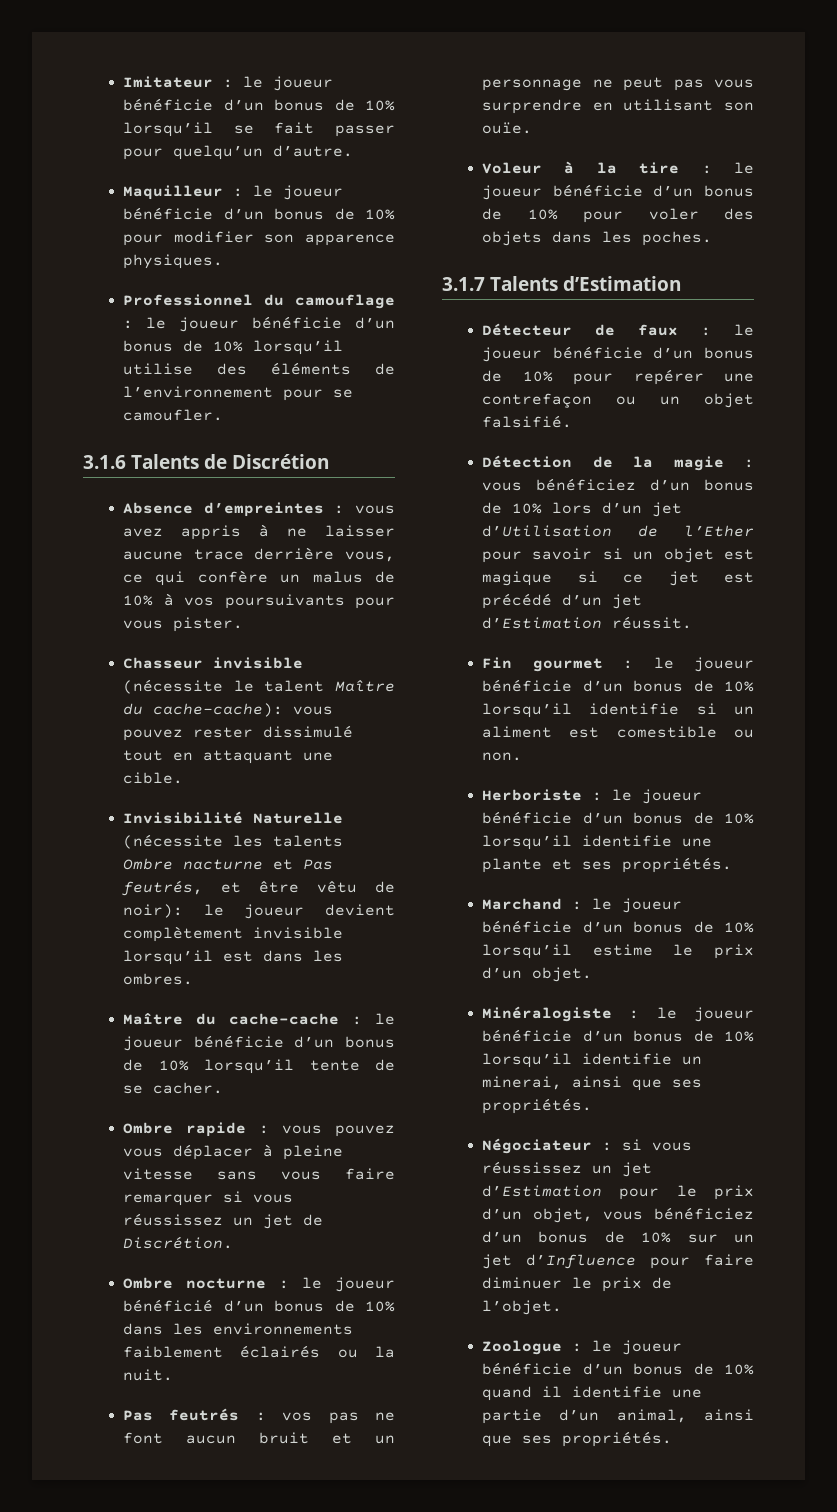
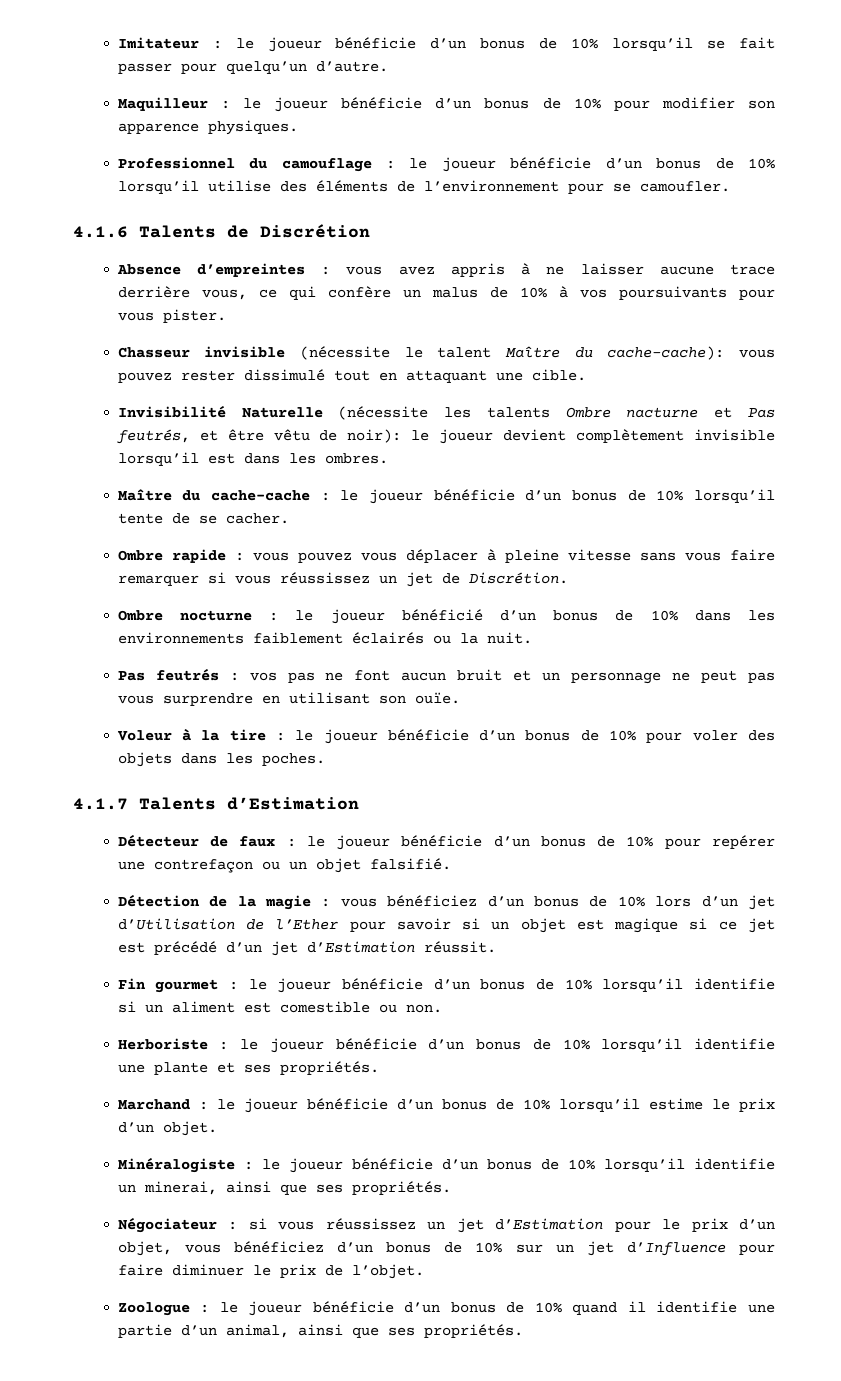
- 3.1.6 Talents de Discrétion
+ 4.1.6 Talents de Discrétion
- 3.1.7 Talents d’Estimation
+ 4.1.7 Talents d’Estimation

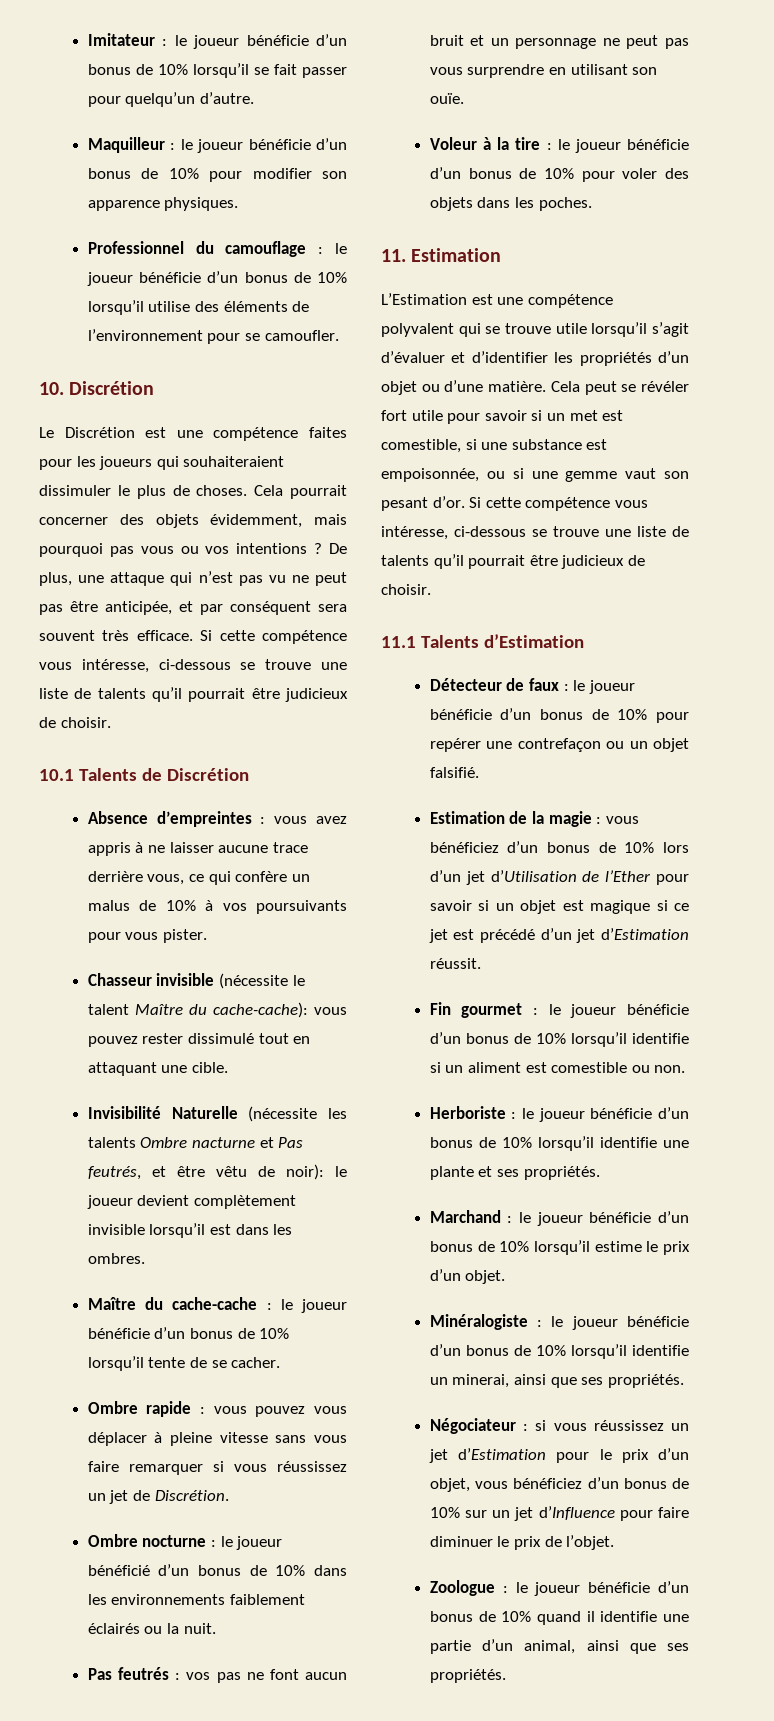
- 4.1.6 Talents de Discrétion
+ 10. Discrétion
+ Le Discrétion est une compétence faites pour les joueurs qui souhaiteraient dissimuler le plus de choses. Cela pourrait concerner des objets évidemment, mais pourquoi pas vous ou vos intentions ? De plus, une attaque qui n’est pas vu ne peut pas être anticipée, et par conséquent sera souvent très efficace. Si cette compétence vous intéresse, ci-dessous se trouve une liste de talents qu’il pourrait être judicieux de choisir.
+ 10.1 Talents de Discrétion
- 4.1.7 Talents d’Estimation
+ 11. Estimation
+ L’Estimation est une compétence polyvalent qui se trouve utile lorsqu’il s’agit d’évaluer et d’identifier les propriétés d’un objet ou d’une matière. Cela peut se révéler fort utile pour savoir si un met est comestible, si une substance est empoisonnée, ou si une gemme vaut son pesant d’or. Si cette compétence vous intéresse, ci-dessous se trouve une liste de talents qu’il pourrait être judicieux de choisir.
+ 11.1 Talents d’Estimation
- Détection de la magie : vous bénéficiez d’un bonus de 10% lors d’un jet d’Utilisation de l’Ether pour savoir si un objet est magique si ce jet est précédé d’un jet d’Estimation réussit.
+ Estimation de la magie : vous bénéficiez d’un bonus de 10% lors d’un jet d’Utilisation de l’Ether pour savoir si un objet est magique si ce jet est précédé d’un jet d’Estimation réussit.

